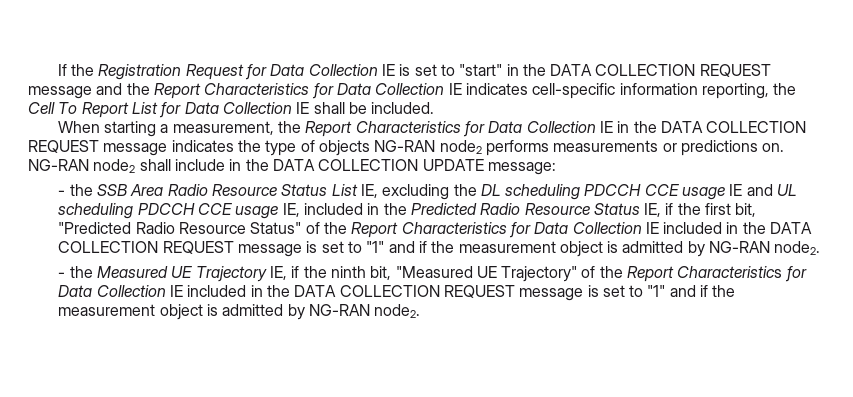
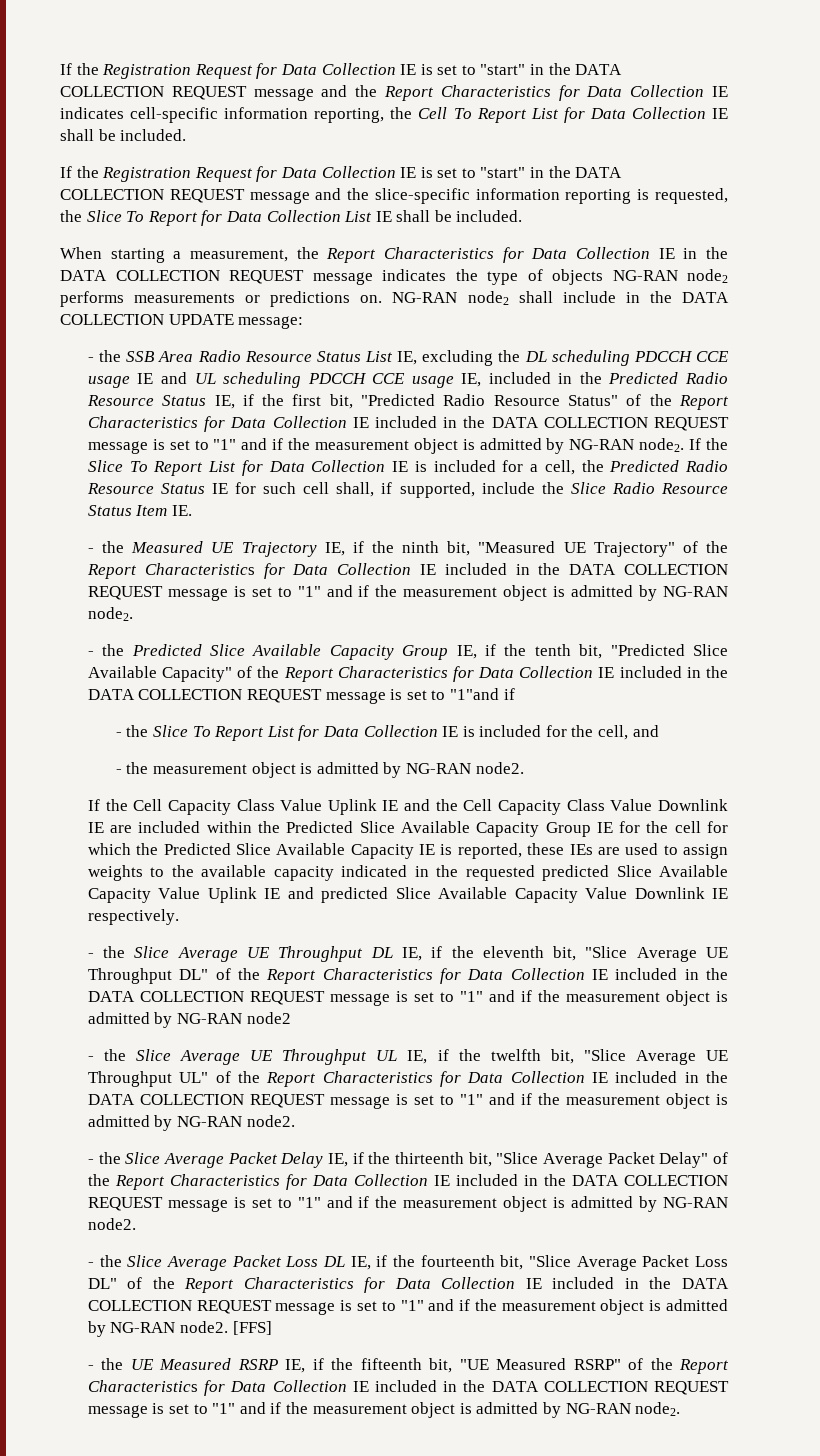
+ If the Registration Request for Data Collection IE is set to "start" in the DATA COLLECTION REQUEST message and the slice-specific information reporting is requested, the Slice To Report for Data Collection List IE shall be included.
+ If the Slice To Report List for Data Collection IE is included for a cell, the Predicted Radio Resource Status IE for such cell shall, if supported, include the Slice Radio Resource Status Item IE.
+ - the Predicted Slice Available Capacity Group IE, if the tenth bit, "Predicted Slice Available Capacity" of the Report Characteristics for Data Collection IE included in the DATA COLLECTION REQUEST message is set to "1"and if
+ - the Slice To Report List for Data Collection IE is included for the cell, and
+ - the measurement object is admitted by NG-RAN node2.
+ If the Cell Capacity Class Value Uplink IE and the Cell Capacity Class Value Downlink IE are included within the Predicted Slice Available Capacity Group IE for the cell for which the Predicted Slice Available Capacity IE is reported, these IEs are used to assign weights to the available capacity indicated in the requested predicted Slice Available Capacity Value Uplink IE and predicted Slice Available Capacity Value Downlink IE respectively.
+ - the Slice Average UE Throughput DL IE, if the eleventh bit, "Slice Average UE Throughput DL" of the Report Characteristics for Data Collection IE included in the DATA COLLECTION REQUEST message is set to "1" and if the measurement object is admitted by NG-RAN node2
+ - the Slice Average UE Throughput UL IE, if the twelfth bit, "Slice Average UE Throughput UL" of the Report Characteristics for Data Collection IE included in the DATA COLLECTION REQUEST message is set to "1" and if the measurement object is admitted by NG-RAN node2.
+ - the Slice Average Packet Delay IE, if the thirteenth bit, "Slice Average Packet Delay" of the Report Characteristics for Data Collection IE included in the DATA COLLECTION REQUEST message is set to "1" and if the measurement object is admitted by NG-RAN node2.
+ - the Slice Average Packet Loss DL IE, if the fourteenth bit, "Slice Average Packet Loss DL" of the Report Characteristics for Data Collection IE included in the DATA COLLECTION REQUEST message is set to "1" and if the measurement object is admitted by NG-RAN node2. [FFS]
+ - the UE Measured RSRP IE, if the fifteenth bit, "UE Measured RSRP" of the Report Characteristics for Data Collection IE included in the DATA COLLECTION REQUEST message is set to "1" and if the measurement object is admitted by NG-RAN node2.

